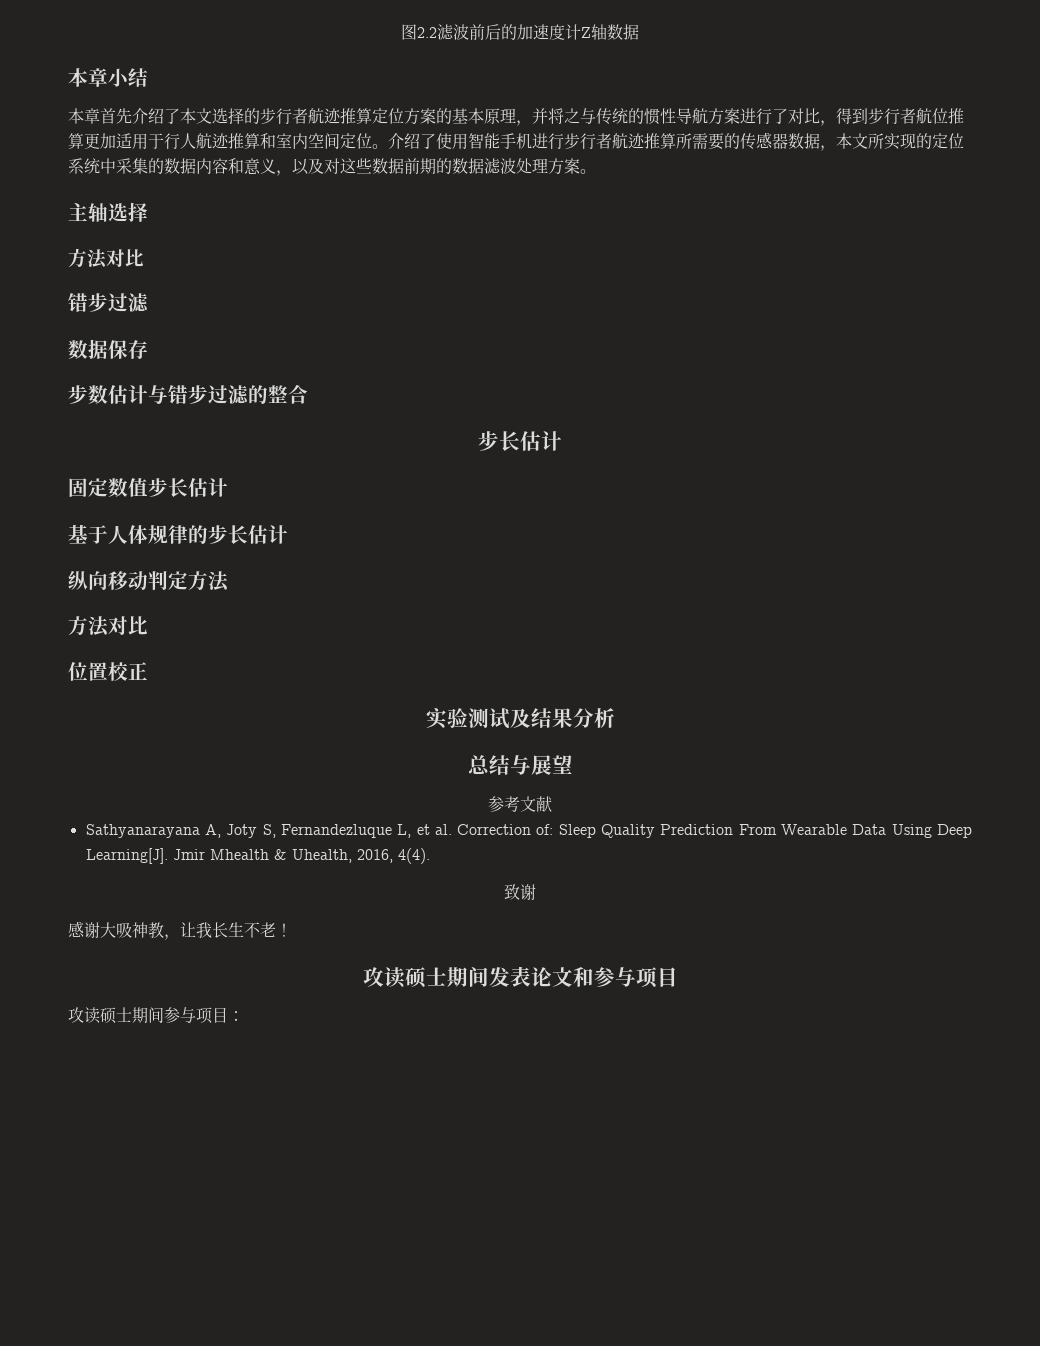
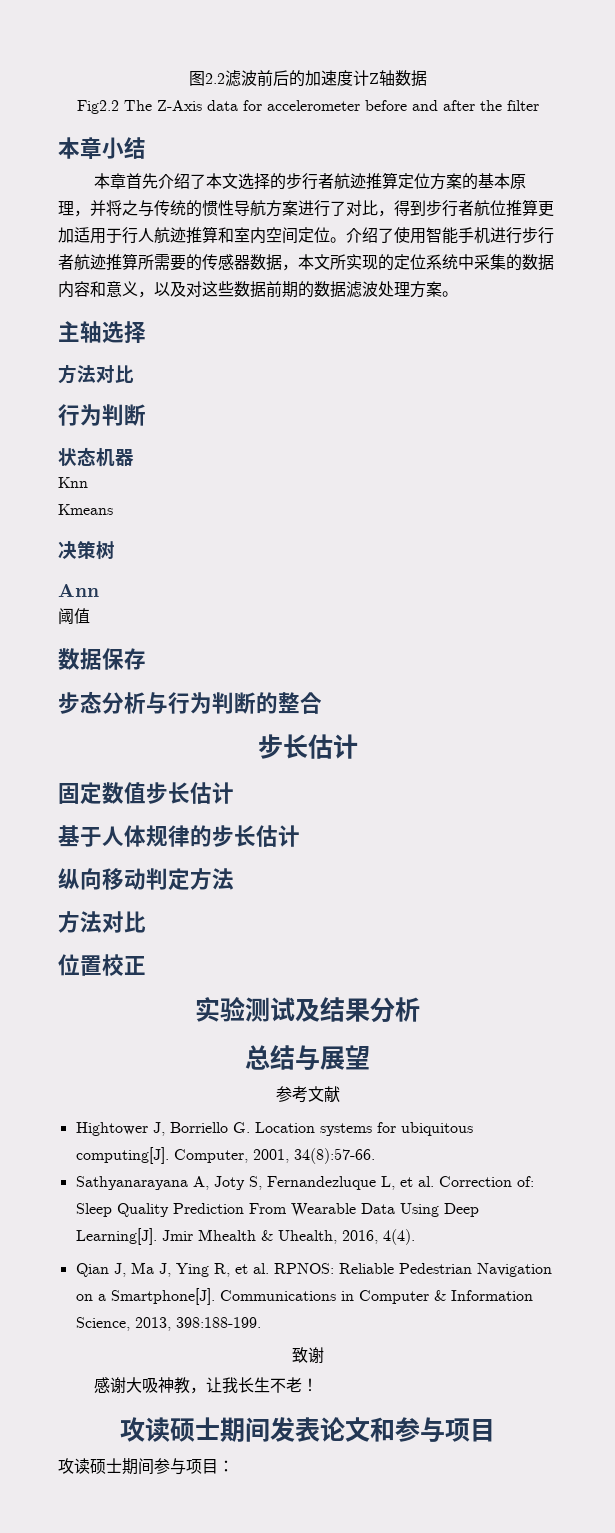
+ Fig2.2 The Z-Axis data for accelerometer before and after the filter
  主轴选择
  方法对比
- 错步过滤
+ 行为判断
+ 状态机器
+ Knn
+ Kmeans
+ 决策树
+ Ann
+ 阈值
- 步数估计与错步过滤的整合
+ 步态分析与行为判断的整合
+ Hightower J, Borriello G. Location systems for ubiquitous computing[J]. Computer, 2001, 34(8):57-66.
+ Qian J, Ma J, Ying R, et al. RPNOS: Reliable Pedestrian Navigation on a Smartphone[J]. Communications in Computer & Information Science, 2013, 398:188-199.

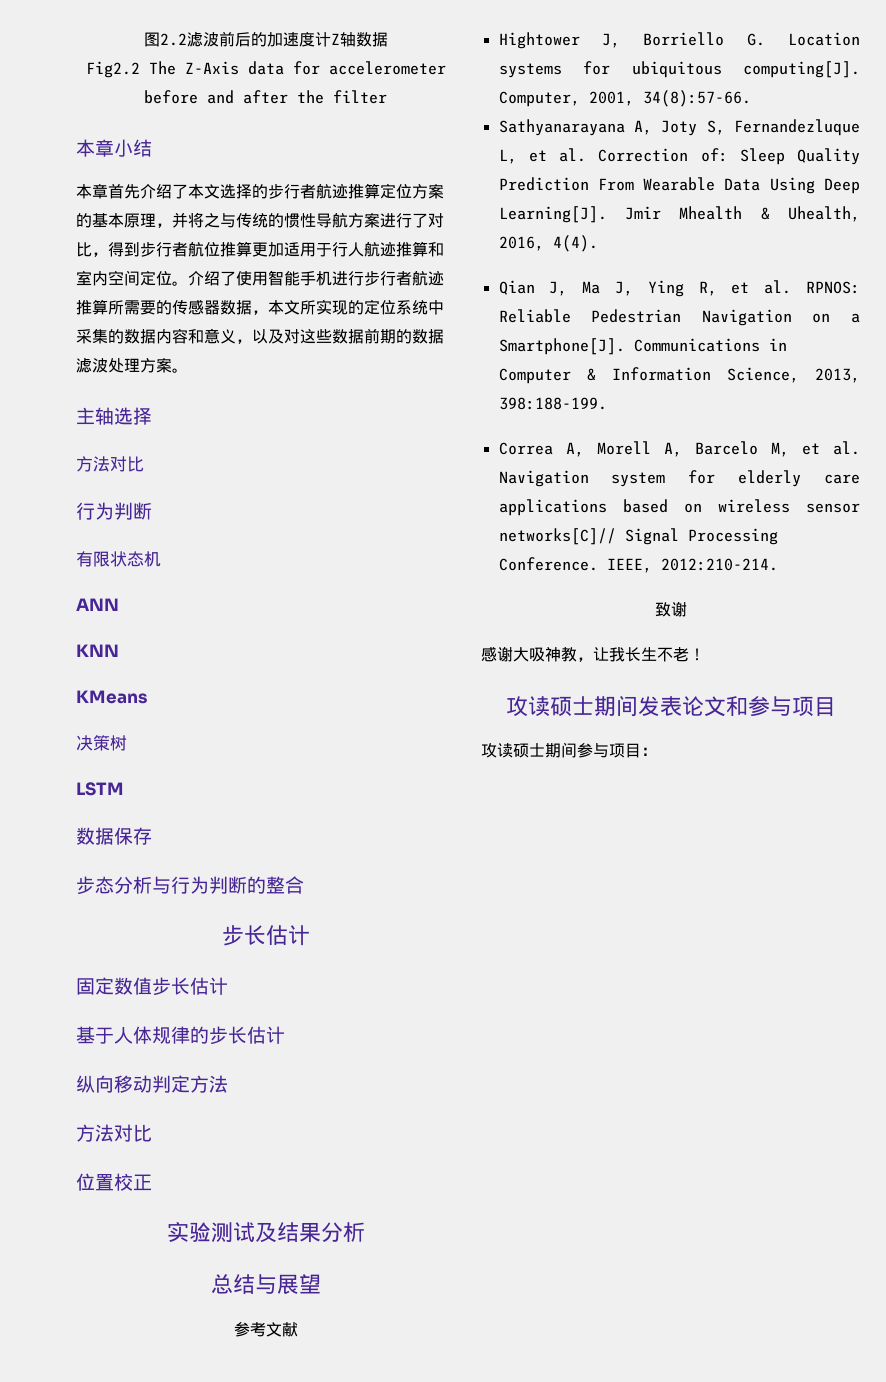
- 状态机器
- Knn
- Kmeans
+ 有限状态机
+ ANN
+ KNN
+ KMeans
- Ann
- 阈值
+ LSTM
+ Correa A, Morell A, Barcelo M, et al. Navigation system for elderly care applications based on wireless sensor networks[C]// Signal Processing Conference. IEEE, 2012:210-214.

